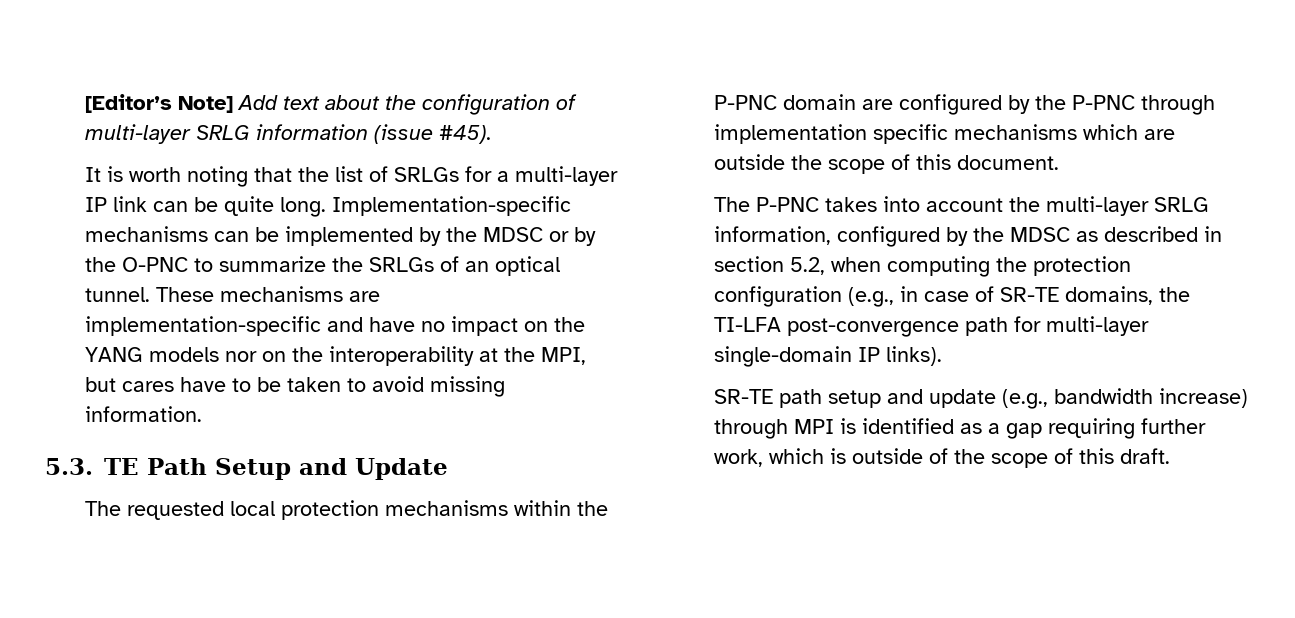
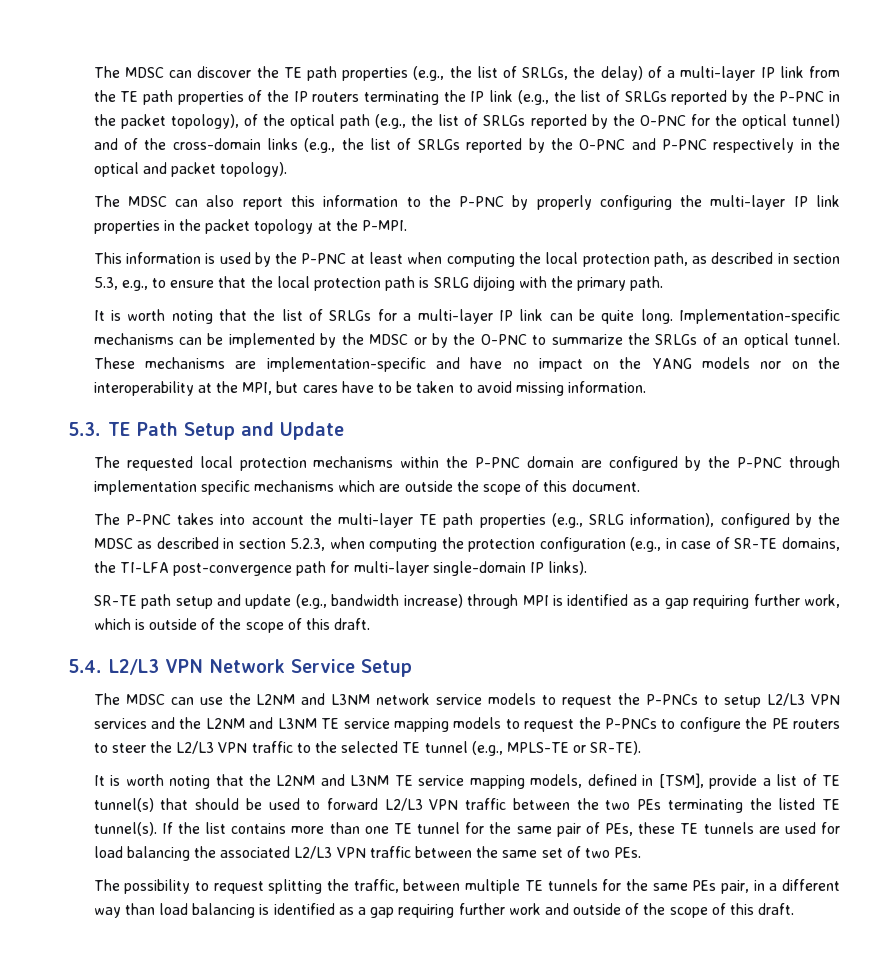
- [Editor’s Note] Add text about the configuration of multi-layer SRLG information (issue #45).
+ The MDSC can discover the TE path properties (e.g., the list of SRLGs, the delay) of a multi-layer IP link from the TE path properties of the IP routers terminating the IP link (e.g., the list of SRLGs reported by the P-PNC in the packet topology), of the optical path (e.g., the list of SRLGs reported by the O-PNC for the optical tunnel) and of the cross-domain links (e.g., the list of SRLGs reported by the O-PNC and P-PNC respectively in the optical and packet topology).
+ The MDSC can also report this information to the P-PNC by properly configuring the multi-layer IP link properties in the packet topology at the P-MPI.
+ This information is used by the P-PNC at least when computing the local protection path, as described in section 5.3, e.g., to ensure that the local protection path is SRLG dijoing with the primary path.
- The P-PNC takes into account the multi-layer SRLG information, configured by the MDSC as described in section 5.2, when computing the protection configuration (e.g., in case of SR-TE domains, the TI-LFA post-convergence path for multi-layer single-domain IP links).
+ The P-PNC takes into account the multi-layer TE path properties (e.g., SRLG information), configured by the MDSC as described in section 5.2.3, when computing the protection configuration (e.g., in case of SR-TE domains, the TI-LFA post-convergence path for multi-layer single-domain IP links).
+ 5.4. L2/L3 VPN Network Service Setup
+ The MDSC can use the L2NM and L3NM network service models to request the P-PNCs to setup L2/L3 VPN services and the L2NM and L3NM TE service mapping models to request the P-PNCs to configure the PE routers to steer the L2/L3 VPN traffic to the selected TE tunnel (e.g., MPLS-TE or SR-TE).
+ It is worth noting that the L2NM and L3NM TE service mapping models, defined in [TSM], provide a list of TE tunnel(s) that should be used to forward L2/L3 VPN traffic between the two PEs terminating the listed TE tunnel(s). If the list contains more than one TE tunnel for the same pair of PEs, these TE tunnels are used for load balancing the associated L2/L3 VPN traffic between the same set of two PEs.
+ The possibility to request splitting the traffic, between multiple TE tunnels for the same PEs pair, in a different way than load balancing is identified as a gap requiring further work and outside of the scope of this draft.

